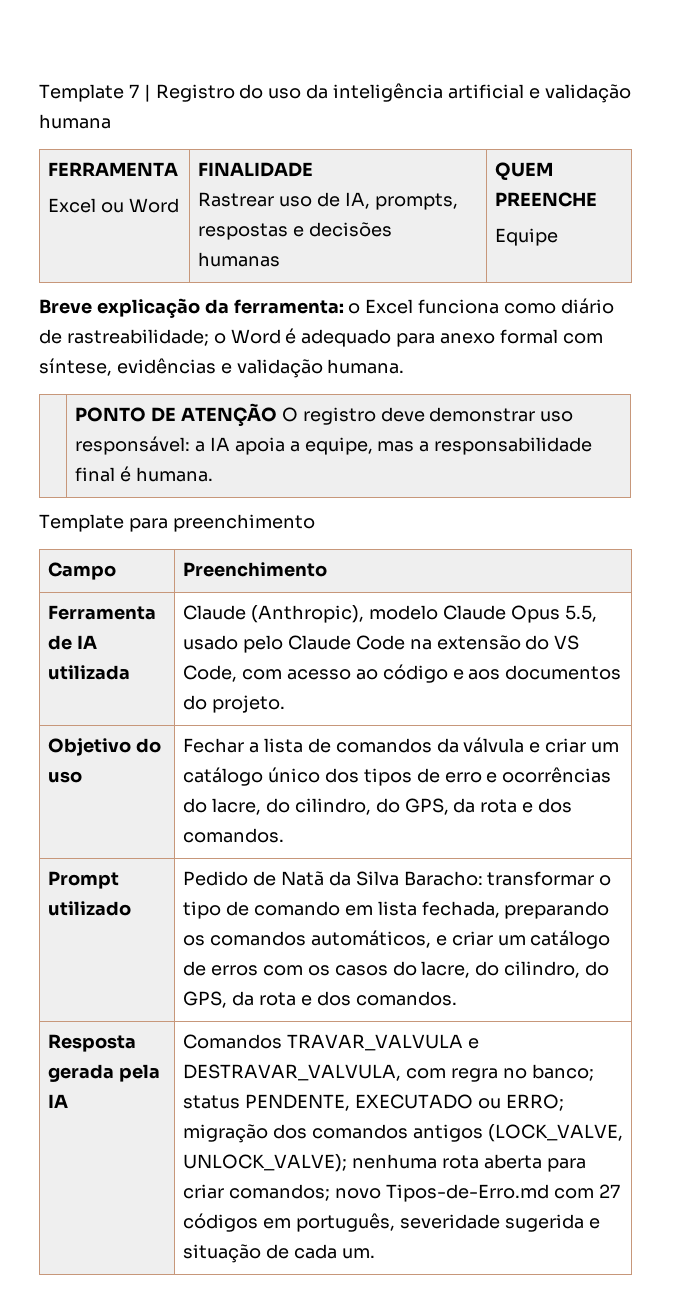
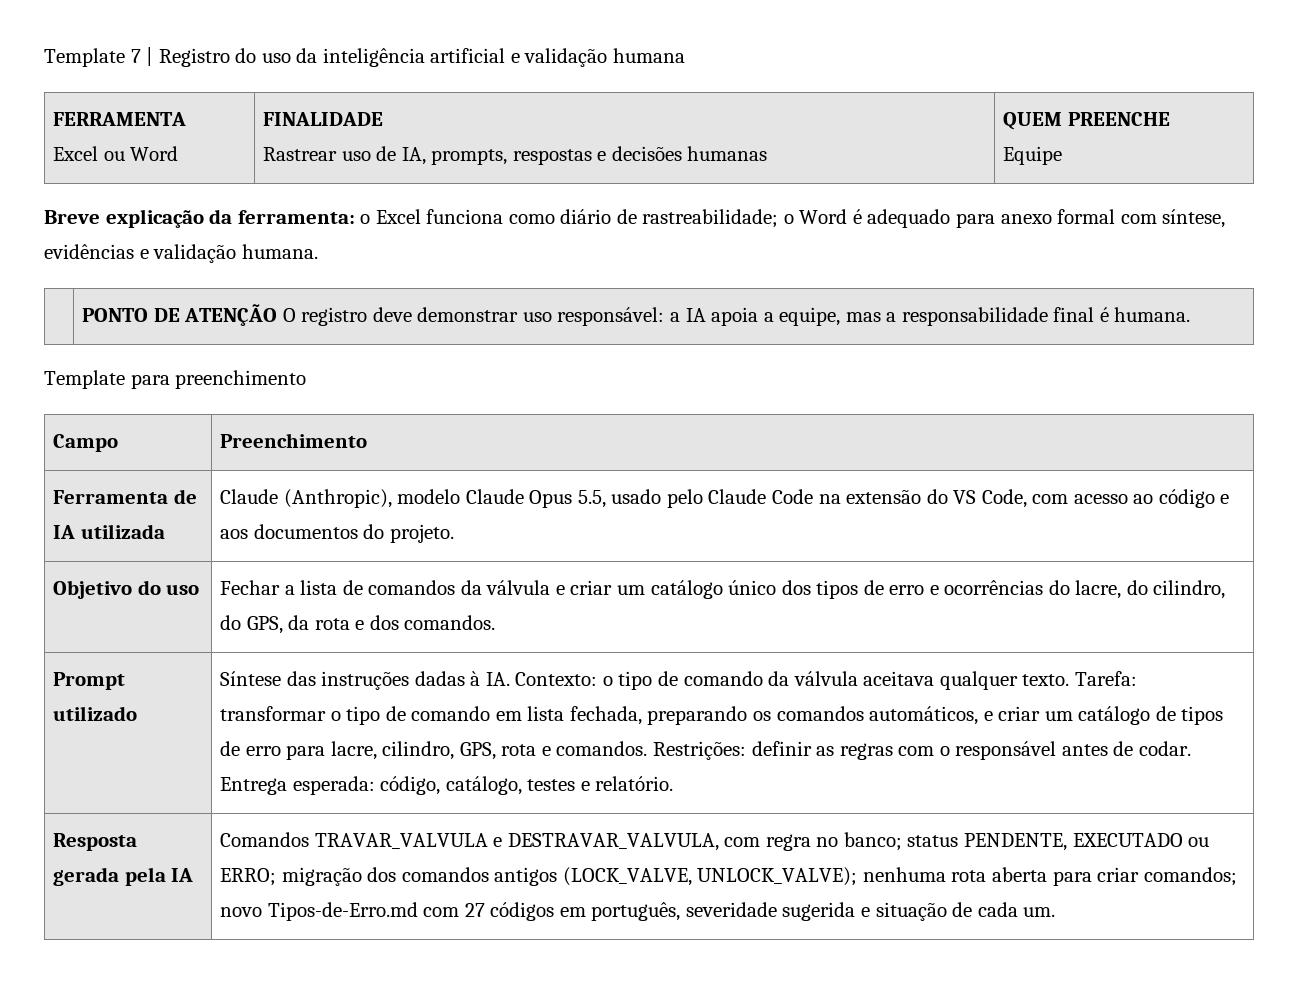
- Pedido de Natã da Silva Baracho: transformar o tipo de comando em lista fechada, preparando os comandos automáticos, e criar um catálogo de erros com os casos do lacre, do cilindro, do GPS, da rota e dos comandos.
+ Síntese das instruções dadas à IA. Contexto: o tipo de comando da válvula aceitava qualquer texto. Tarefa: transformar o tipo de comando em lista fechada, preparando os comandos automáticos, e criar um catálogo de tipos de erro para lacre, cilindro, GPS, rota e comandos. Restrições: definir as regras com o responsável antes de codar. Entrega esperada: código, catálogo, testes e relatório.

